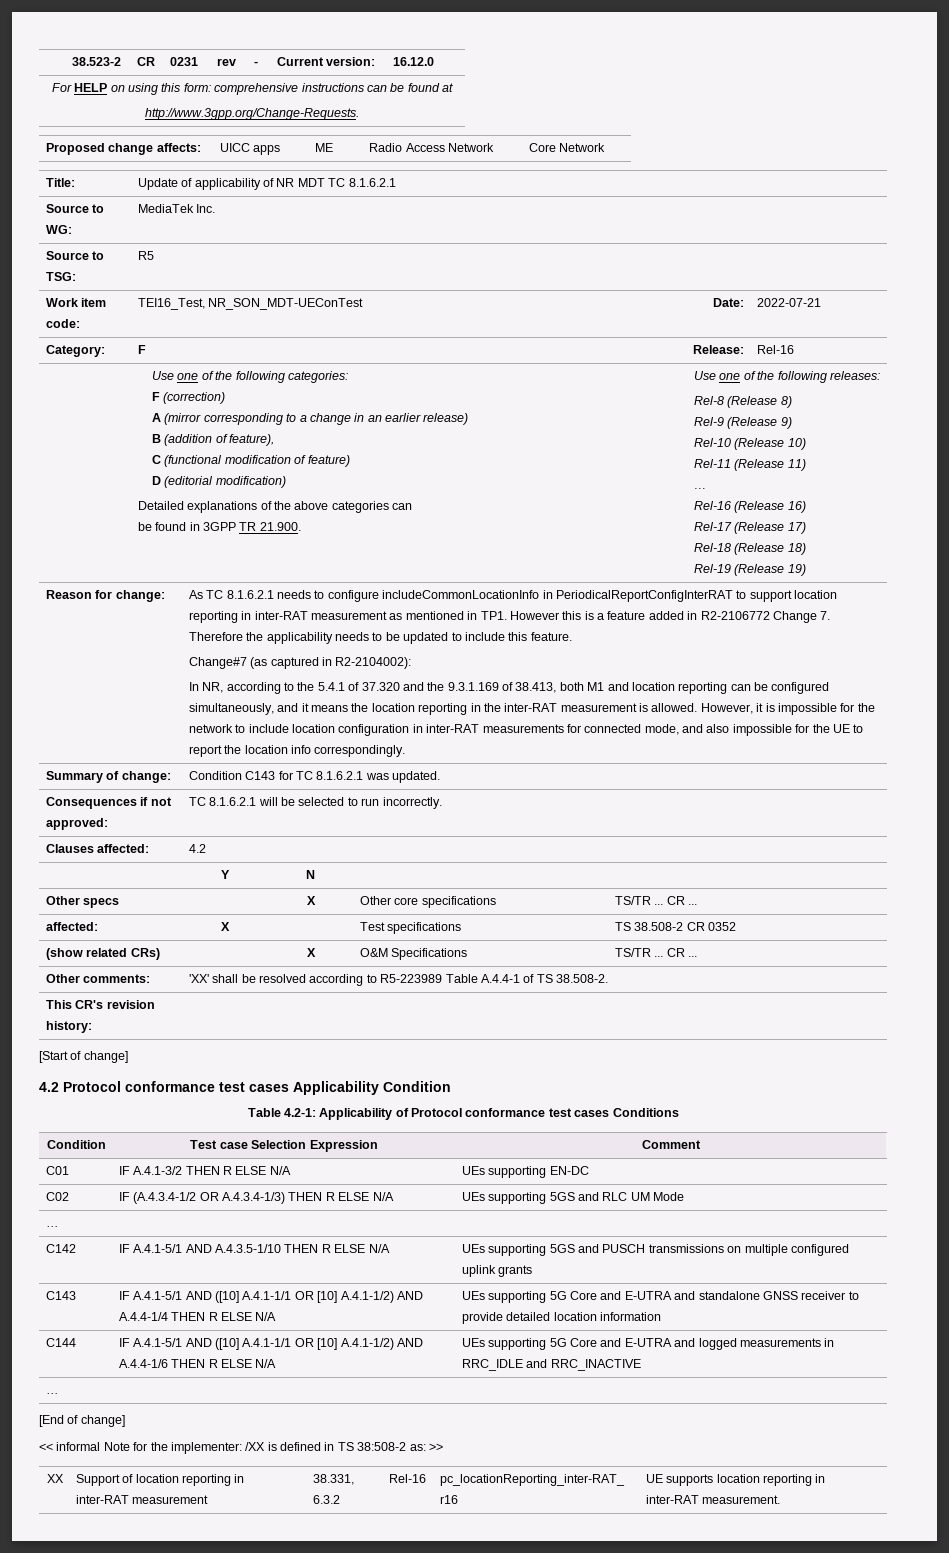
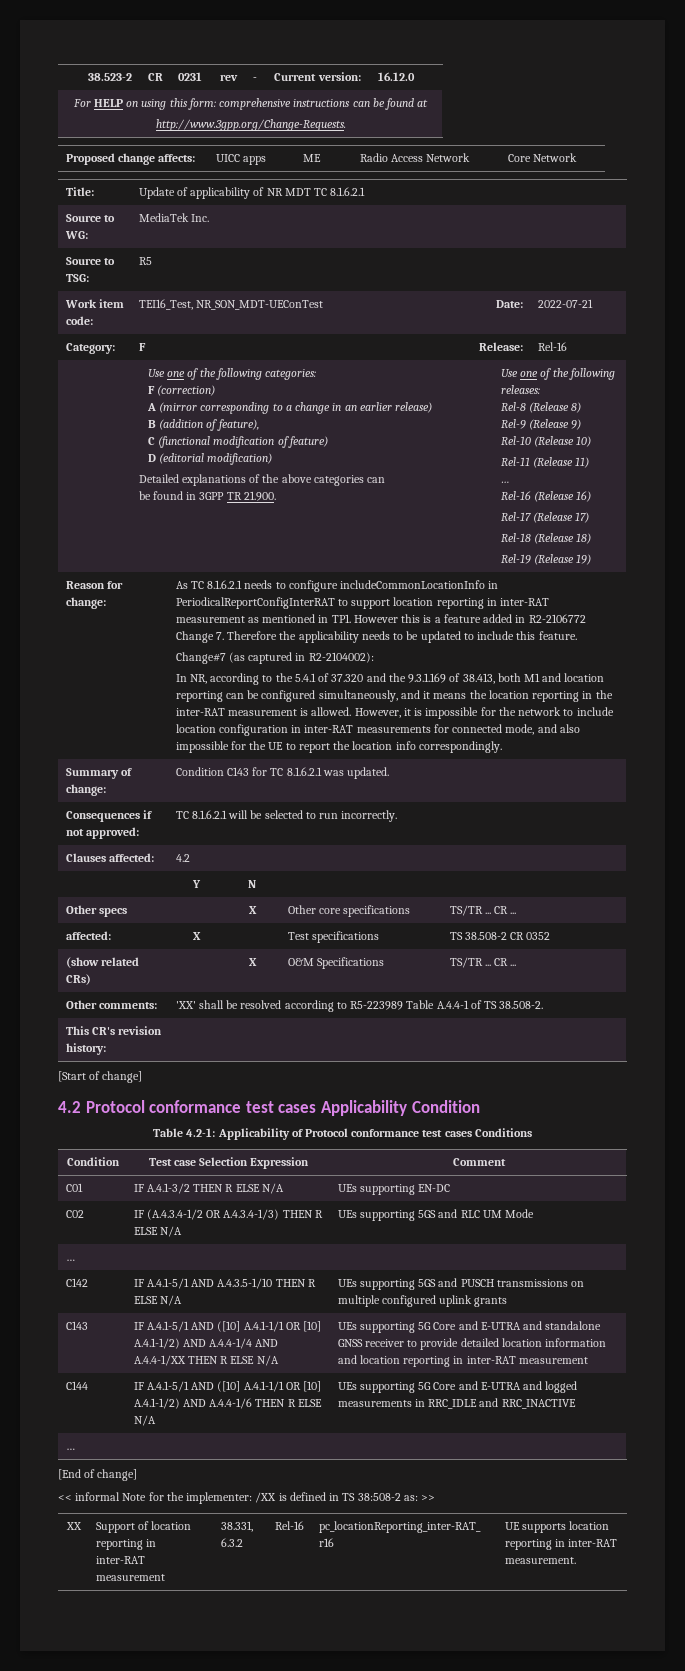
- C143 | IF A.4.1-5/1 AND ([10] A.4.1-1/1 OR [10] A.4.1-1/2) AND A.4.4-1/4 THEN R ELSE N/A | UEs supporting 5G Core and E-UTRA and standalone GNSS receiver to provide detailed location information
+ C143 | IF A.4.1-5/1 AND ([10] A.4.1-1/1 OR [10] A.4.1-1/2) AND A.4.4-1/4 AND A.4.4-1/XX THEN R ELSE N/A | UEs supporting 5G Core and E-UTRA and standalone GNSS receiver to provide detailed location information and location reporting in inter-RAT measurement

